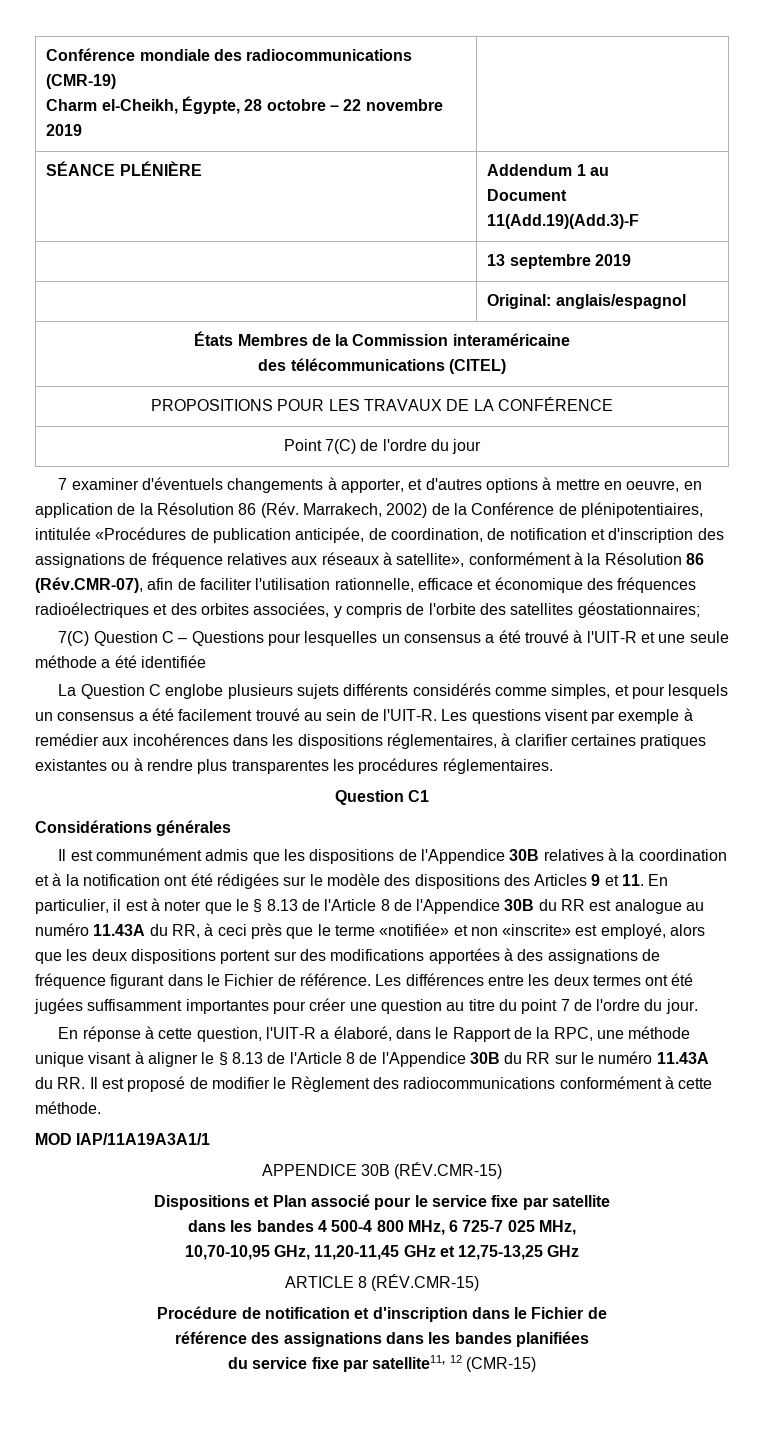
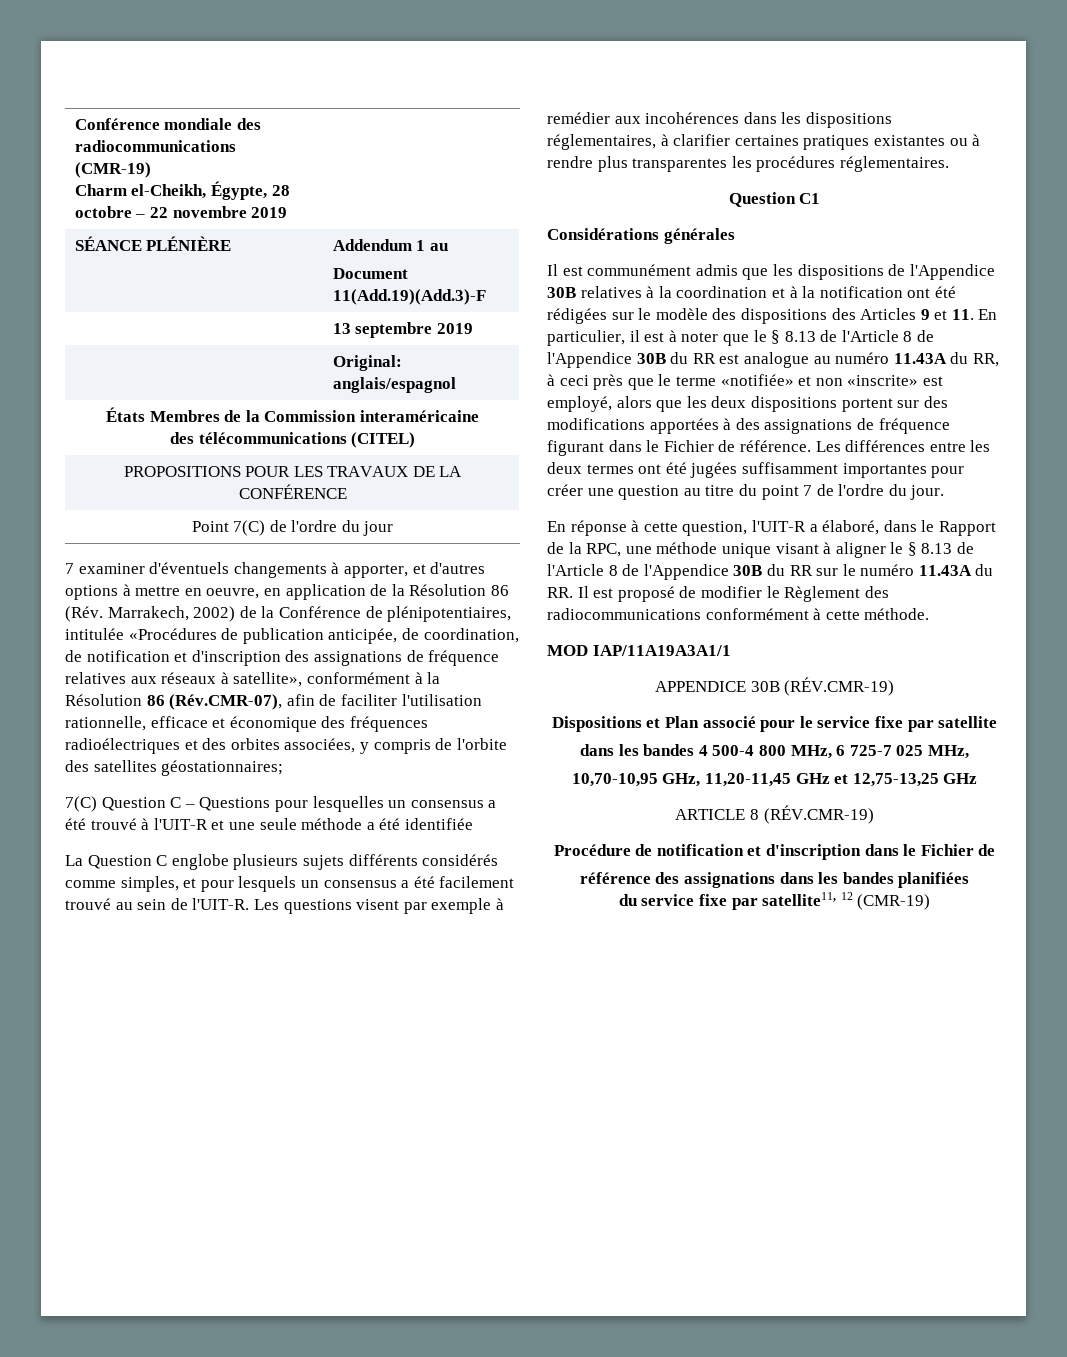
- APPENDICE 30B (RÉV.CMR-15)
+ APPENDICE 30B (RÉV.CMR-19)
- ARTICLE 8 (RÉV.CMR-15)
+ ARTICLE 8 (RÉV.CMR-19)
- du service fixe par satellite11, 12 (CMR-15)
+ du service fixe par satellite11, 12 (CMR-19)

